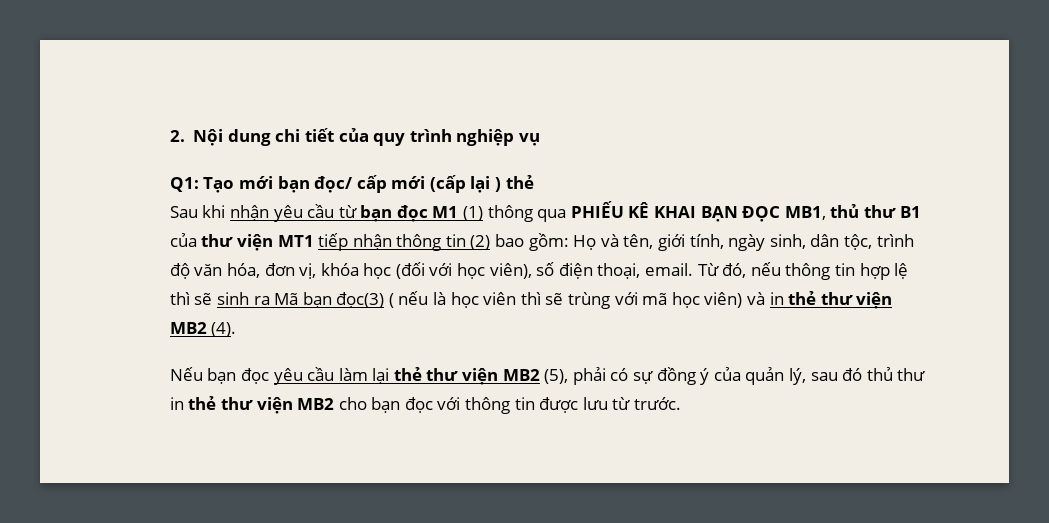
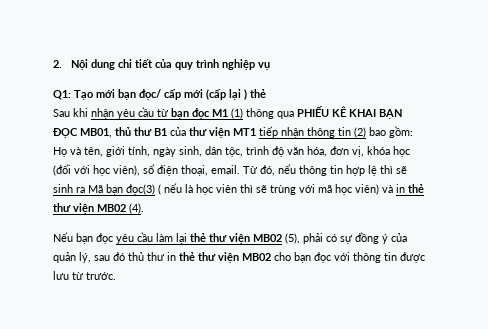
- Sau khi nhận yêu cầu từ bạn đọc M1 (1) thông qua PHIẾU KÊ KHAI BẠN ĐỌC MB1, thủ thư B1 của thư viện MT1 tiếp nhận thông tin (2) bao gồm: Họ và tên, giới tính, ngày sinh, dân tộc, trình độ văn hóa, đơn vị, khóa học (đối với học viên), số điện thoại, email.
+ Sau khi nhận yêu cầu từ bạn đọc M1 (1) thông qua PHIẾU KÊ KHAI BẠN ĐỌC MB01, thủ thư B1 của thư viện MT1 tiếp nhận thông tin (2) bao gồm: Họ và tên, giới tính, ngày sinh, dân tộc, trình độ văn hóa, đơn vị, khóa học (đối với học viên), số điện thoại, email.
- Từ đó, nếu thông tin hợp lệ thì sẽ sinh ra Mã bạn đọc(3) ( nếu là học viên thì sẽ trùng với mã học viên) và in thẻ thư viện MB2 (4).
+ Từ đó, nếu thông tin hợp lệ thì sẽ sinh ra Mã bạn đọc(3) ( nếu là học viên thì sẽ trùng với mã học viên) và in thẻ thư viện MB02 (4).
- Nếu bạn đọc yêu cầu làm lại thẻ thư viện MB2 (5), phải có sự đồng ý của quản lý, sau đó thủ thư in thẻ thư viện MB2 cho bạn đọc với thông tin được lưu từ trước.
+ Nếu bạn đọc yêu cầu làm lại thẻ thư viện MB02 (5), phải có sự đồng ý của quản lý, sau đó thủ thư in thẻ thư viện MB02 cho bạn đọc với thông tin được lưu từ trước.

